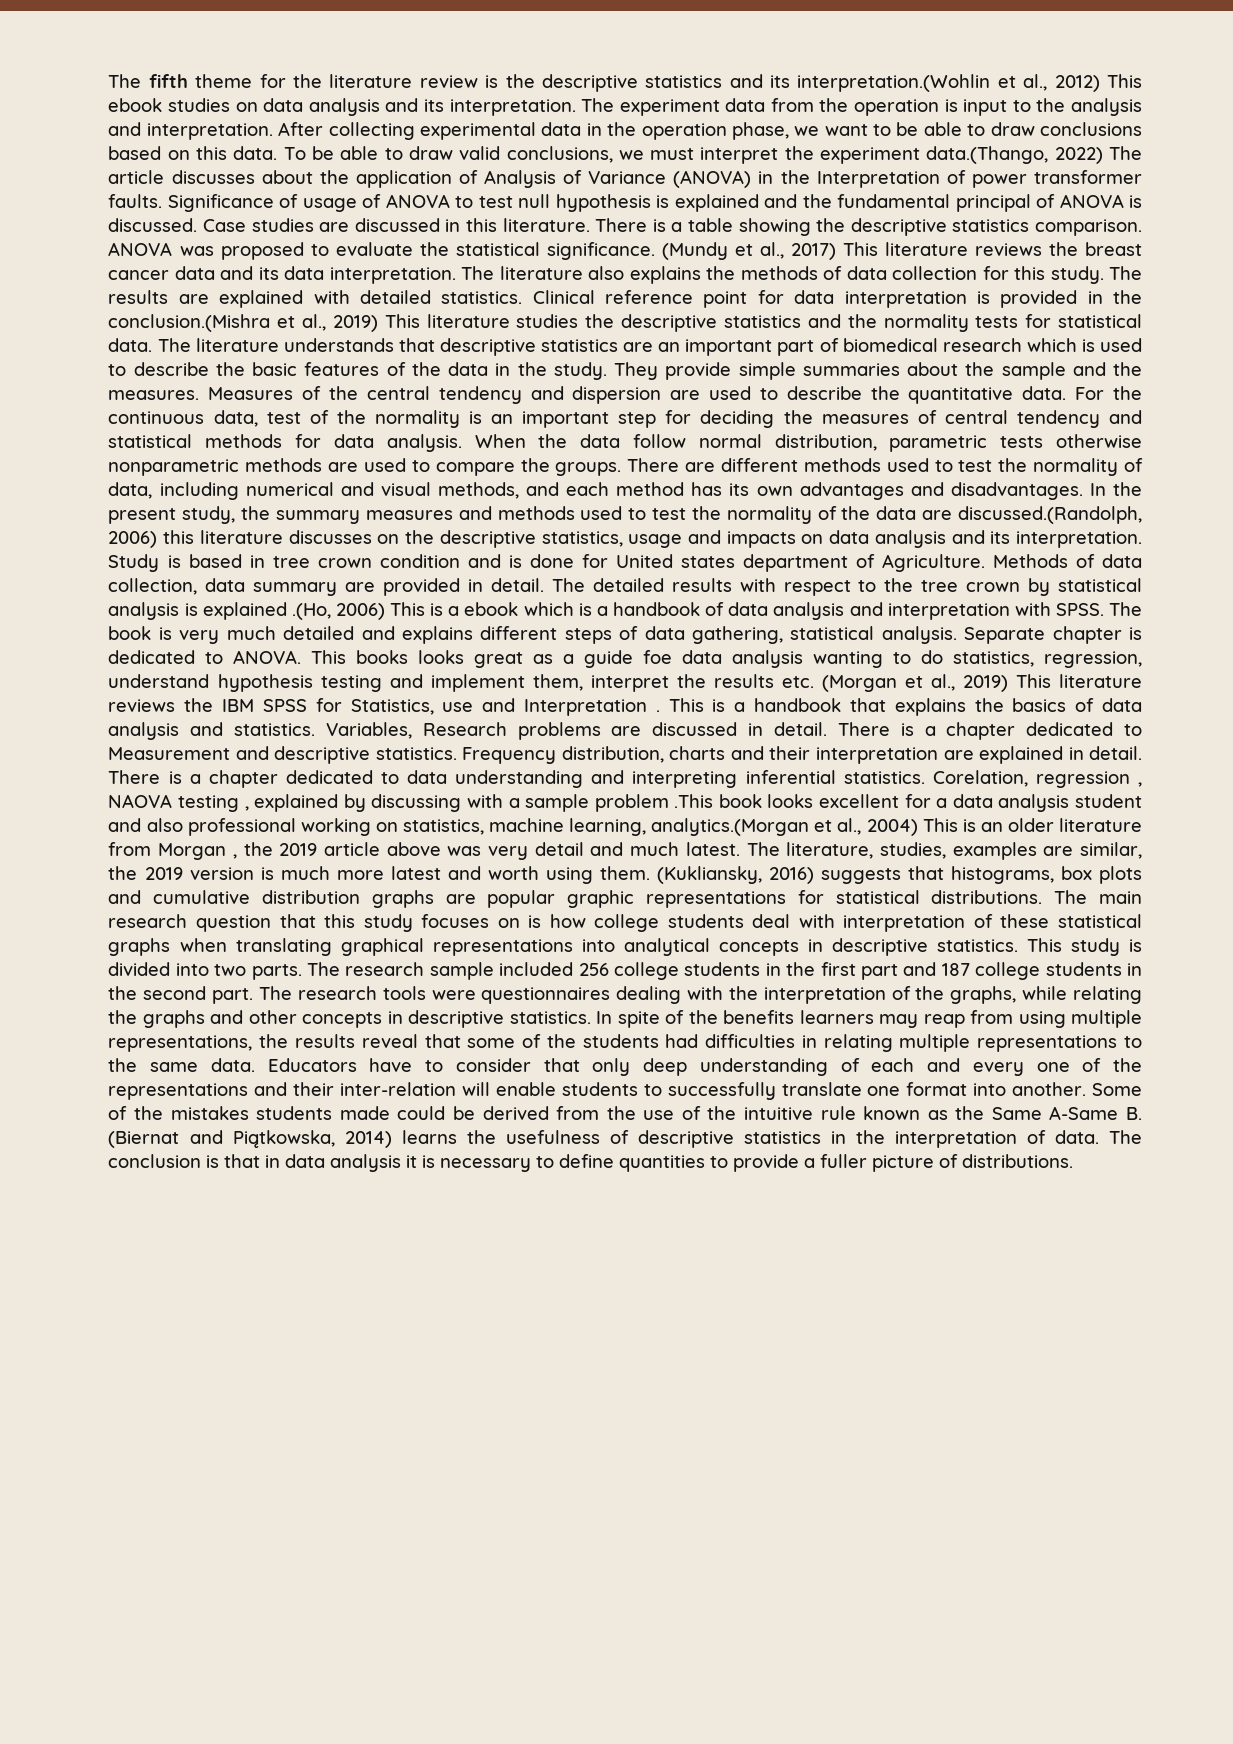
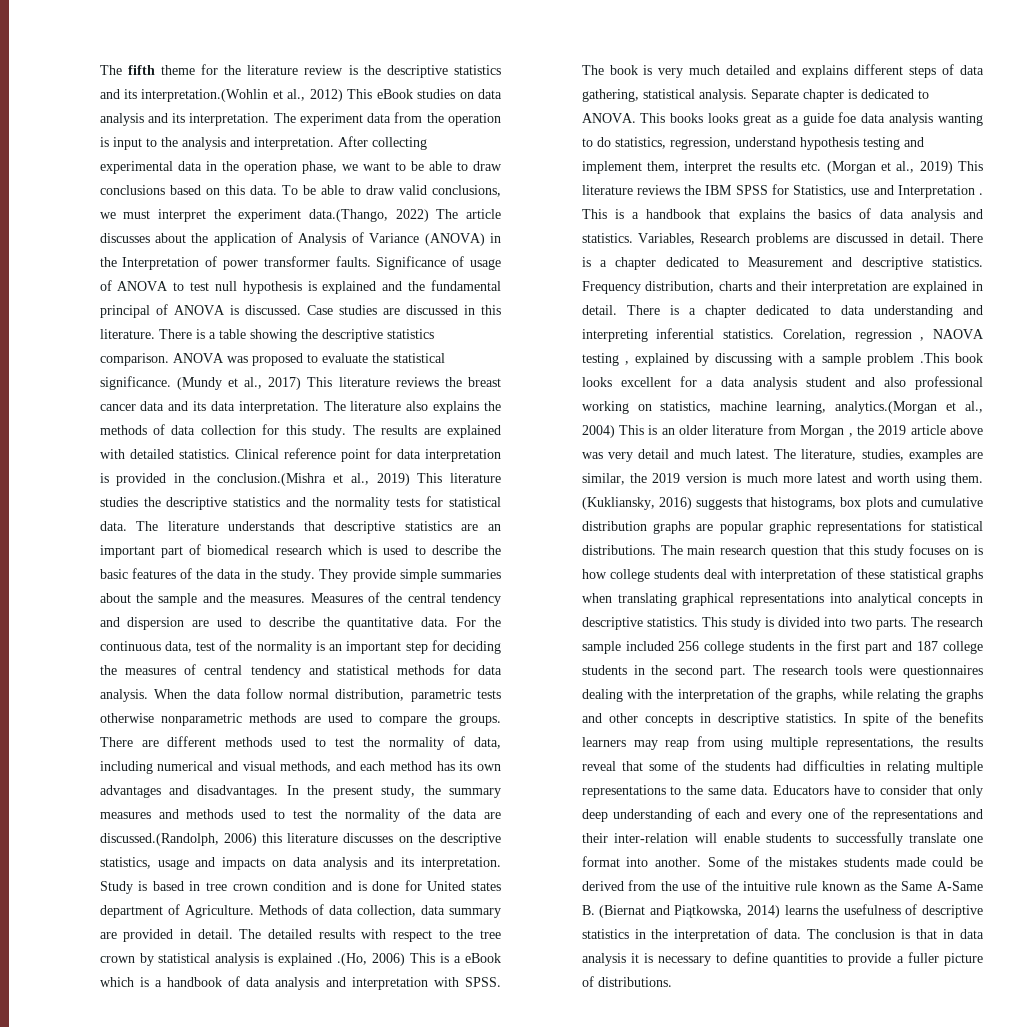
- The fifth theme for the literature review is the descriptive statistics and its interpretation.(Wohlin et al., 2012) This ebook studies on data analysis and its interpretation.
+ The fifth theme for the literature review is the descriptive statistics and its interpretation.(Wohlin et al., 2012) This eBook studies on data analysis and its interpretation.
- The detailed results with respect to the tree crown by statistical analysis is explained .(Ho, 2006) This is a ebook which is a handbook of data analysis and interpretation with SPSS.
+ The detailed results with respect to the tree crown by statistical analysis is explained .(Ho, 2006) This is a eBook which is a handbook of data analysis and interpretation with SPSS.

